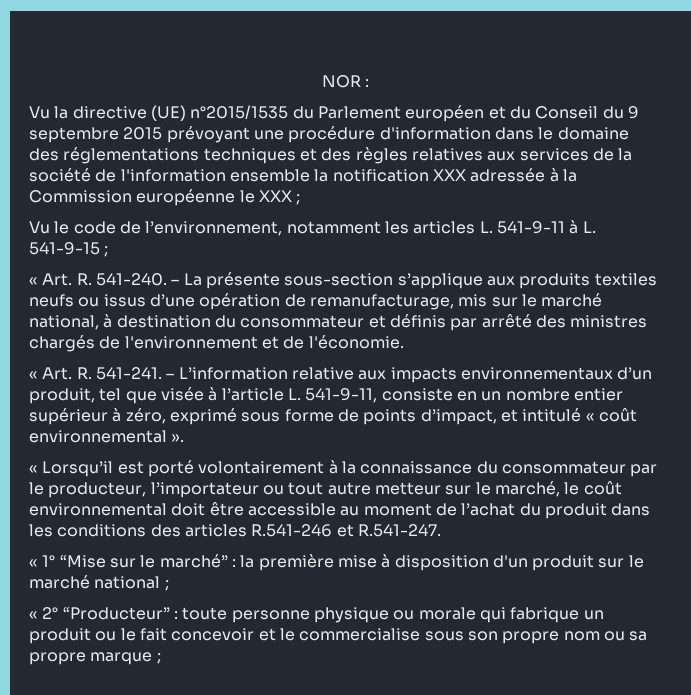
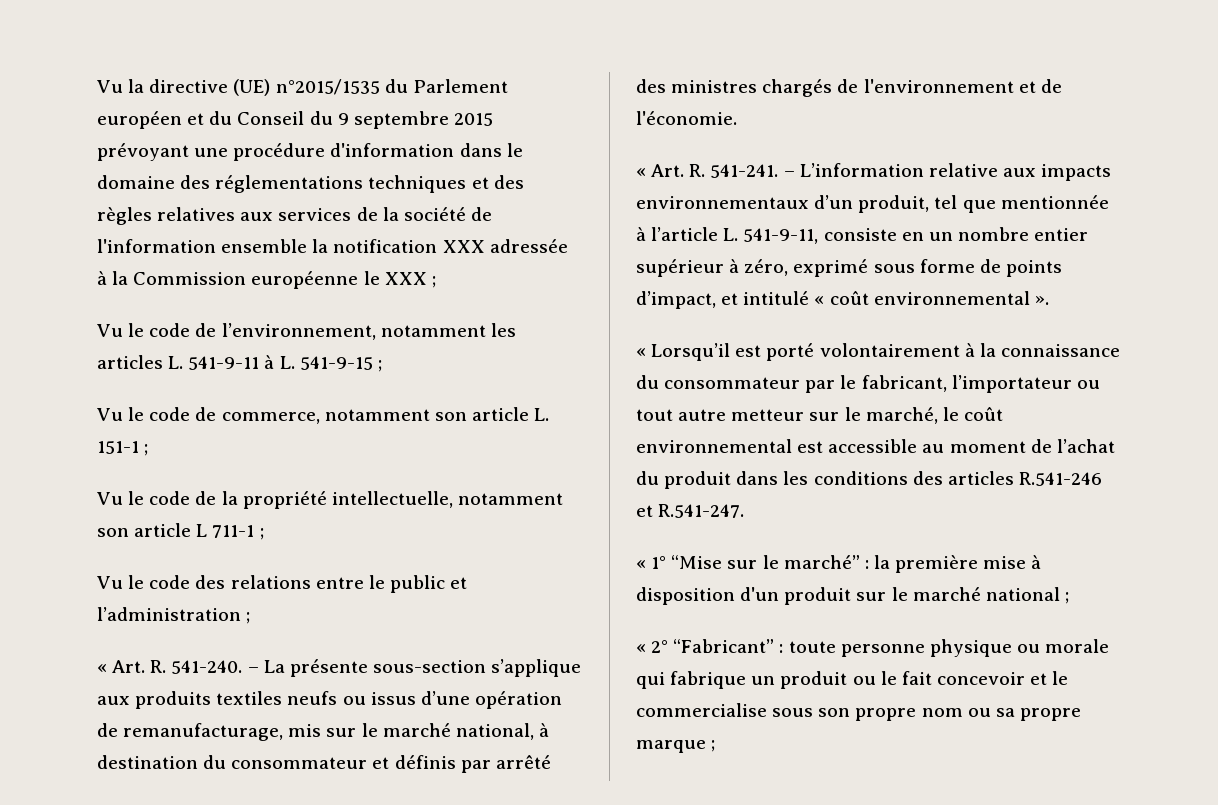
- NOR :
+ Vu le code de commerce, notamment son article L. 151-1 ;
+ Vu le code de la propriété intellectuelle, notamment son article L 711-1 ;
+ Vu le code des relations entre le public et l’administration ;
- – L’information relative aux impacts environnementaux d’un produit, tel que visée à l’article L. 541-9-11, consiste en un nombre entier supérieur à zéro, exprimé sous forme de points d’impact, et intitulé « coût environnemental ».
+ – L’information relative aux impacts environnementaux d’un produit, tel que mentionnée à l’article L. 541-9-11, consiste en un nombre entier supérieur à zéro, exprimé sous forme de points d’impact, et intitulé « coût environnemental ».
- « Lorsqu’il est porté volontairement à la connaissance du consommateur par le producteur, l’importateur ou tout autre metteur sur le marché, le coût environnemental doit être accessible au moment de l’achat du produit dans les conditions des articles R.541-246 et R.541-247.
+ « Lorsqu’il est porté volontairement à la connaissance du consommateur par le fabricant, l’importateur ou tout autre metteur sur le marché, le coût environnemental est accessible au moment de l’achat du produit dans les conditions des articles R.541-246 et R.541-247.
- « 2° “Producteur” : toute personne physique ou morale qui fabrique un produit ou le fait concevoir et le commercialise sous son propre nom ou sa propre marque ;
+ « 2° “Fabricant” : toute personne physique ou morale qui fabrique un produit ou le fait concevoir et le commercialise sous son propre nom ou sa propre marque ;

